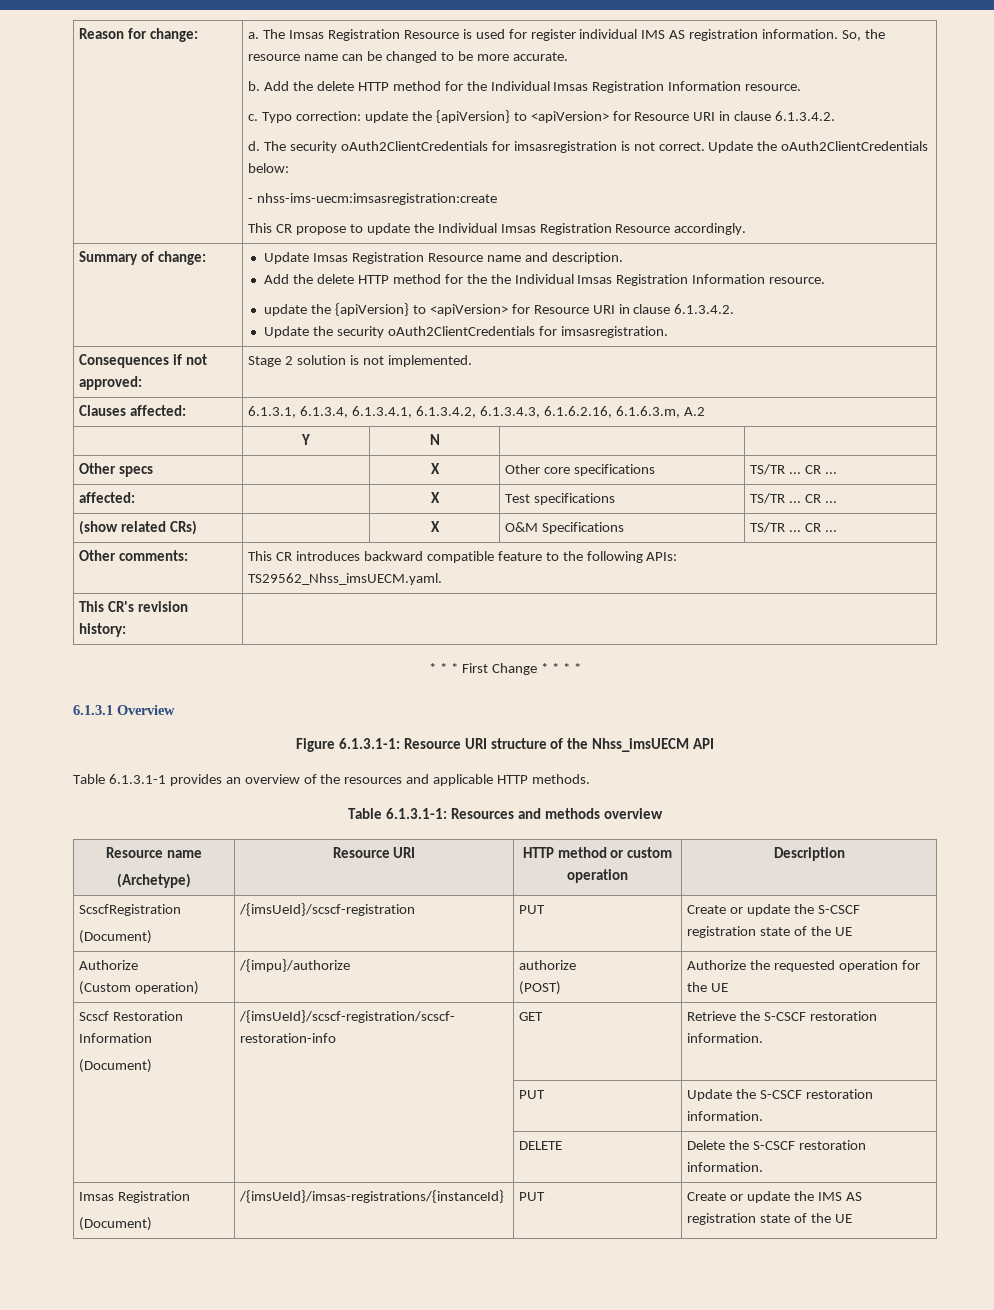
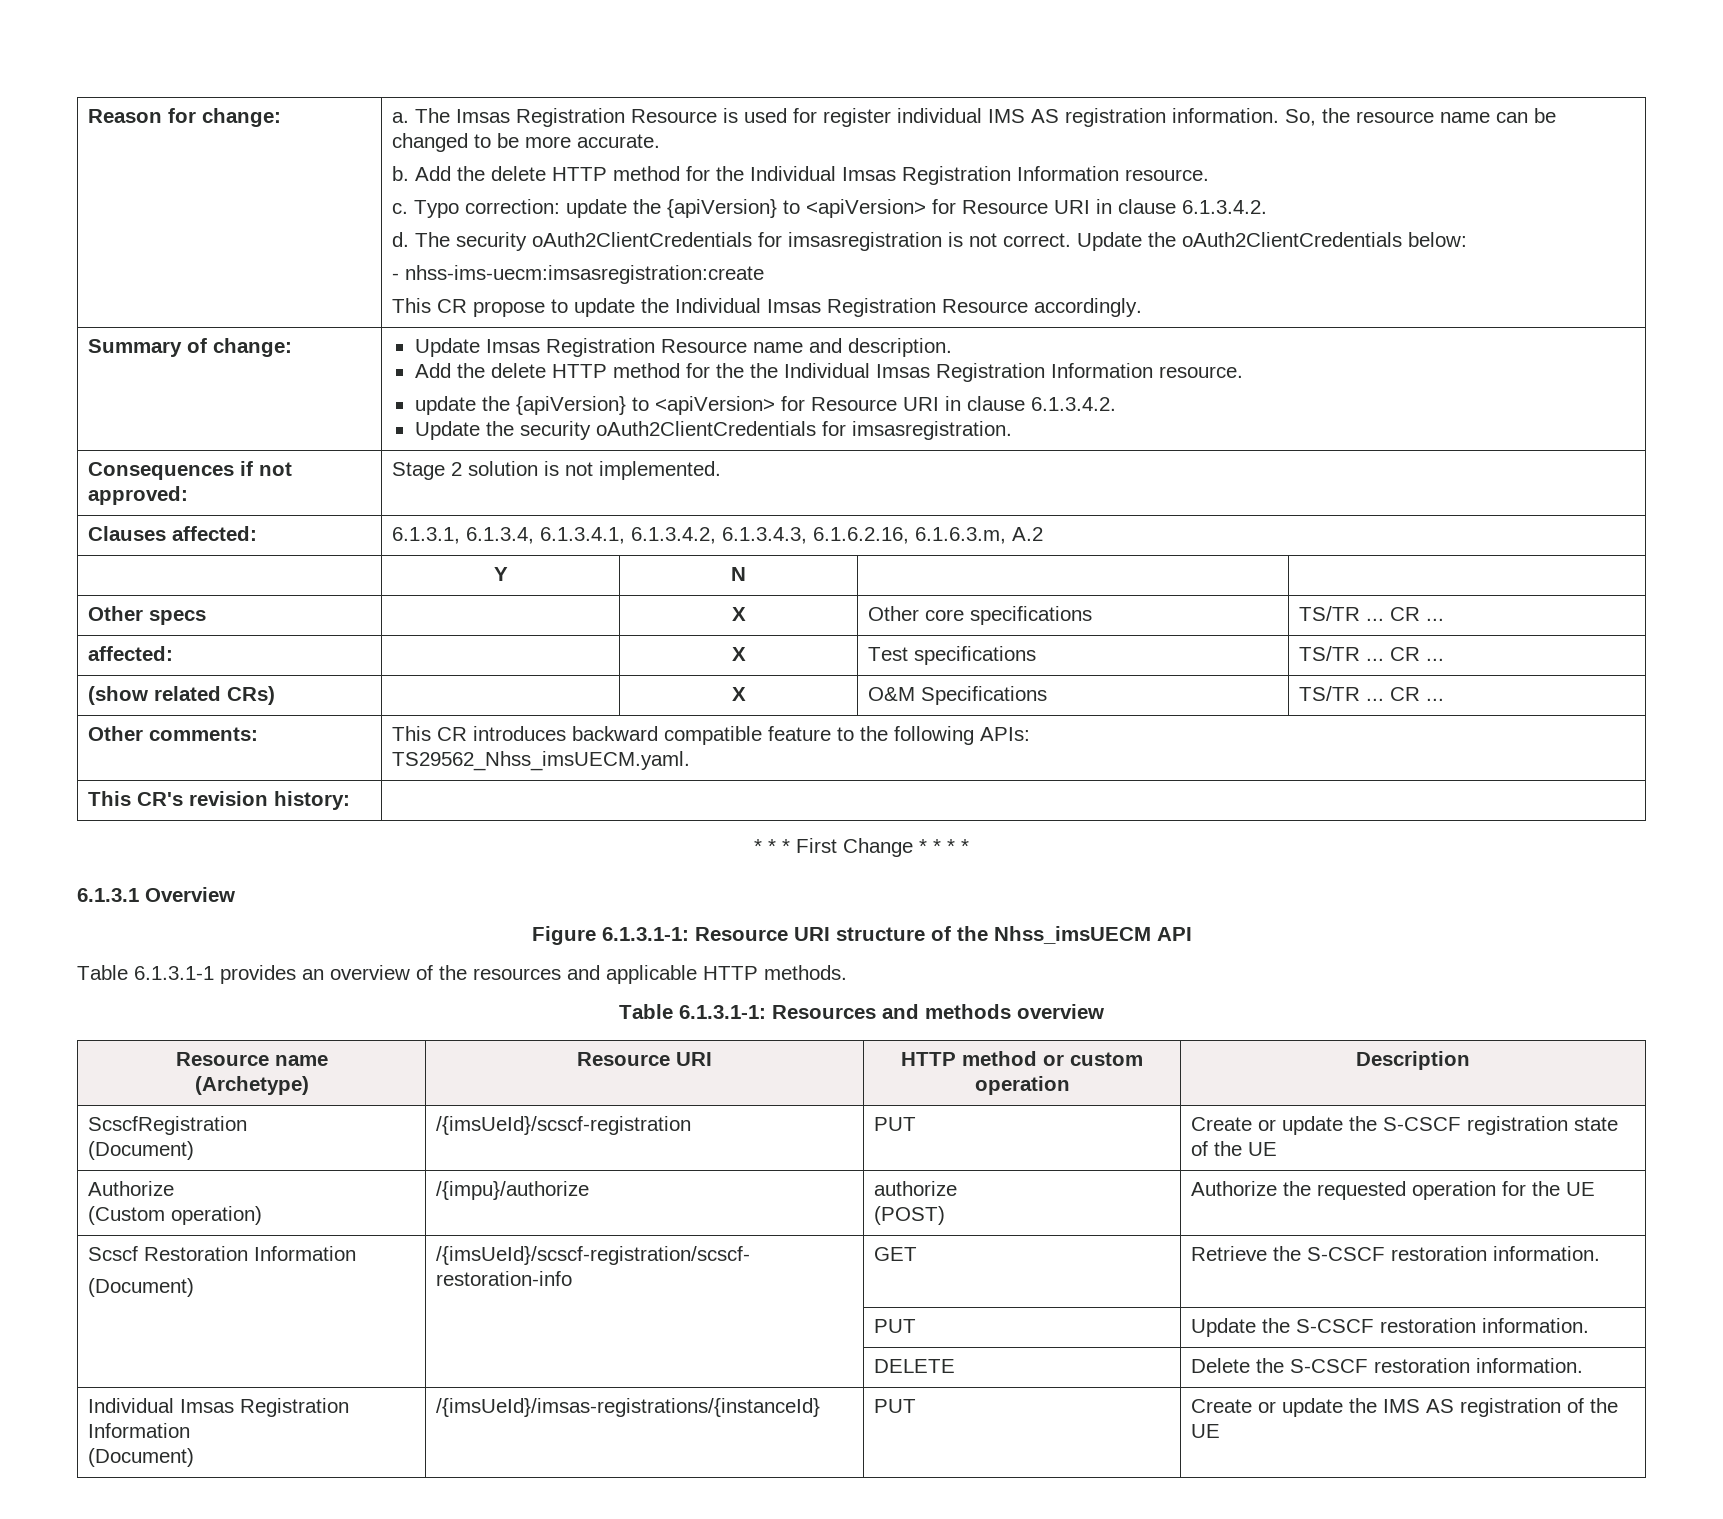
  | | DELETE | Delete the S-CSCF restoration information.
- Imsas Registration
- (Document) | /{imsUeId}/imsas-registrations/{instanceId} | PUT | Create or update the IMS AS registration state of the UE
+ Individual Imsas Registration Information
+ (Document) | /{imsUeId}/imsas-registrations/{instanceId} | PUT | Create or update the IMS AS registration of the UE

